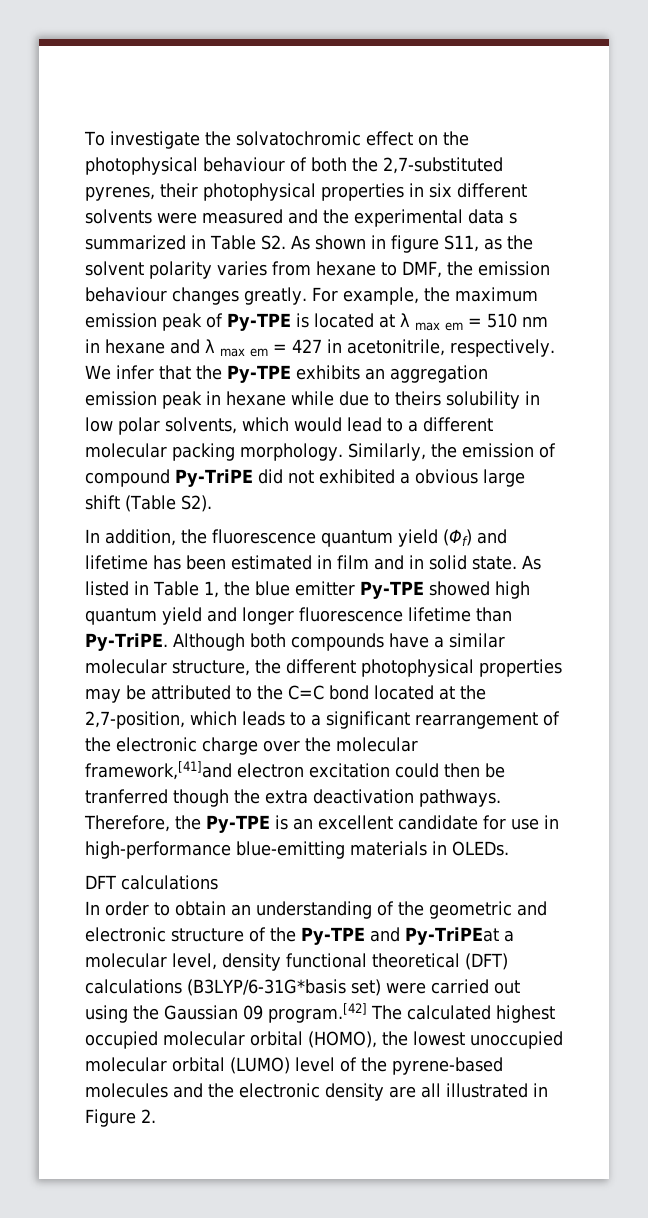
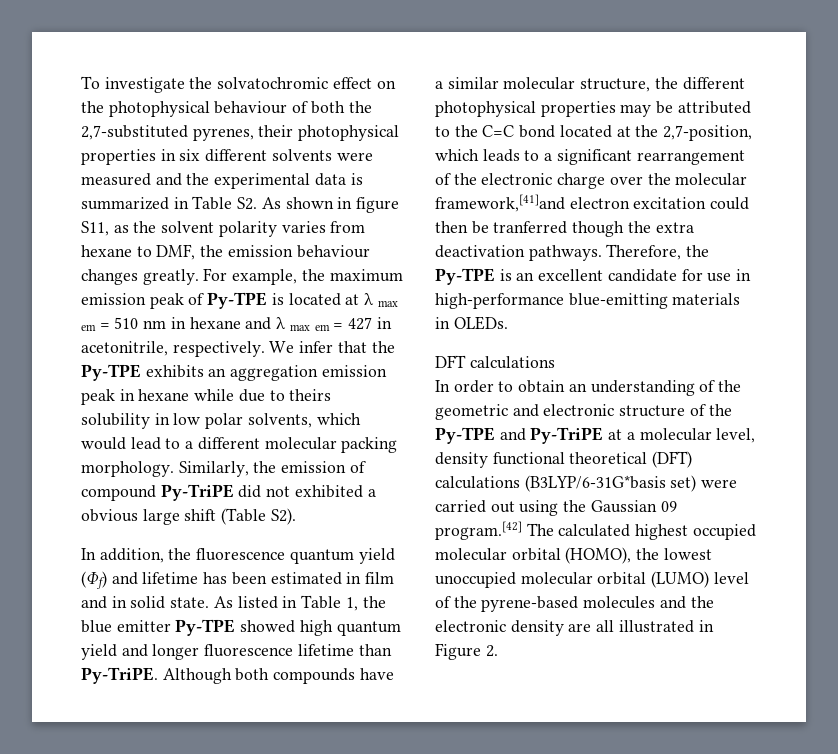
- To investigate the solvatochromic effect on the photophysical behaviour of both the 2,7-substituted pyrenes, their photophysical properties in six different solvents were measured and the experimental data s summarized in Table S2. As shown in figure S11, as the solvent polarity varies from hexane to DMF, the emission behaviour changes greatly.
+ To investigate the solvatochromic effect on the photophysical behaviour of both the 2,7-substituted pyrenes, their photophysical properties in six different solvents were measured and the experimental data is summarized in Table S2. As shown in figure S11, as the solvent polarity varies from hexane to DMF, the emission behaviour changes greatly.
- In order to obtain an understanding of the geometric and electronic structure of the Py-TPE and Py-TriPEat a molecular level, density functional theoretical (DFT) calculations (B3LYP/6-31G*basis set) were carried out using the Gaussian 09 program.[42] The calculated highest occupied molecular orbital (HOMO), the lowest unoccupied molecular orbital (LUMO) level of the pyrene-based molecules and the electronic density are all illustrated in Figure 2.
+ In order to obtain an understanding of the geometric and electronic structure of the Py-TPE and Py-TriPE at a molecular level, density functional theoretical (DFT) calculations (B3LYP/6-31G*basis set) were carried out using the Gaussian 09 program.[42] The calculated highest occupied molecular orbital (HOMO), the lowest unoccupied molecular orbital (LUMO) level of the pyrene-based molecules and the electronic density are all illustrated in Figure 2.

